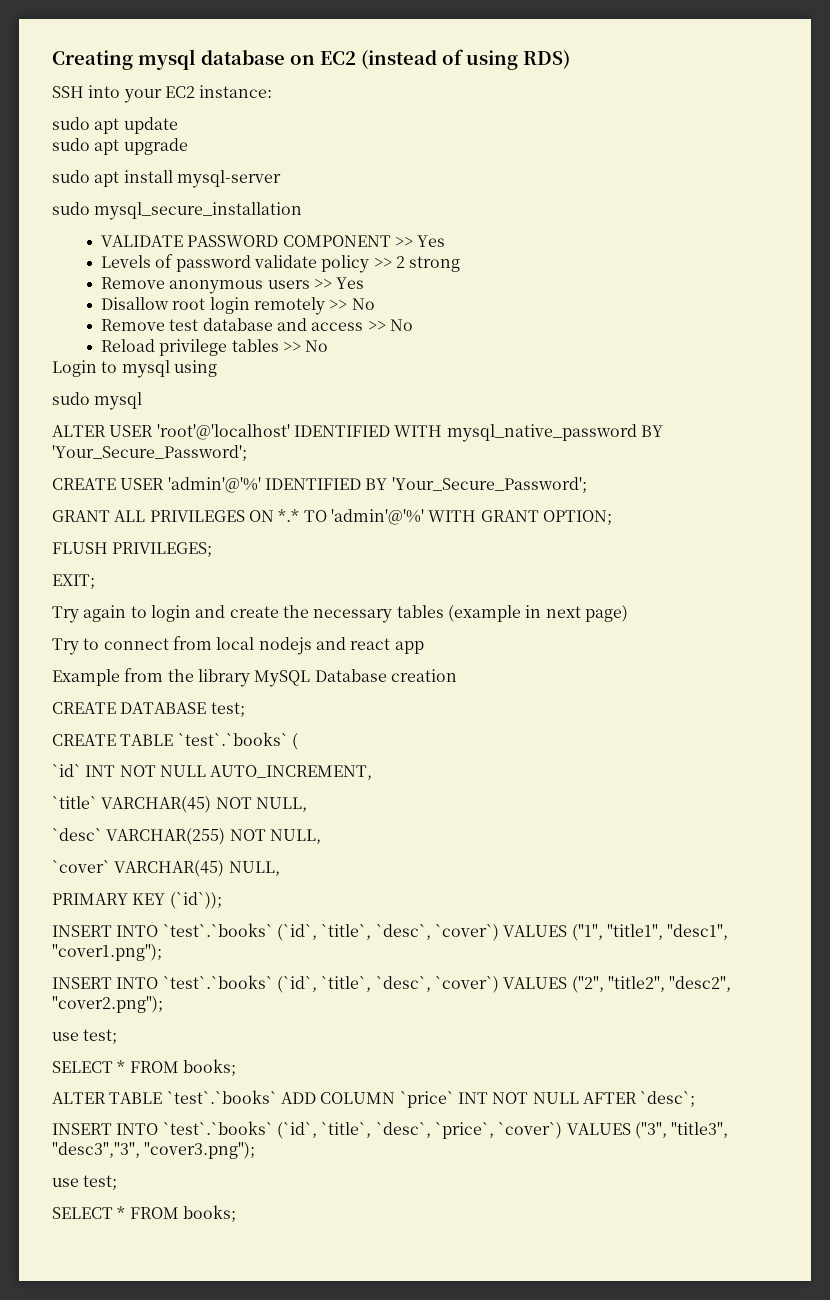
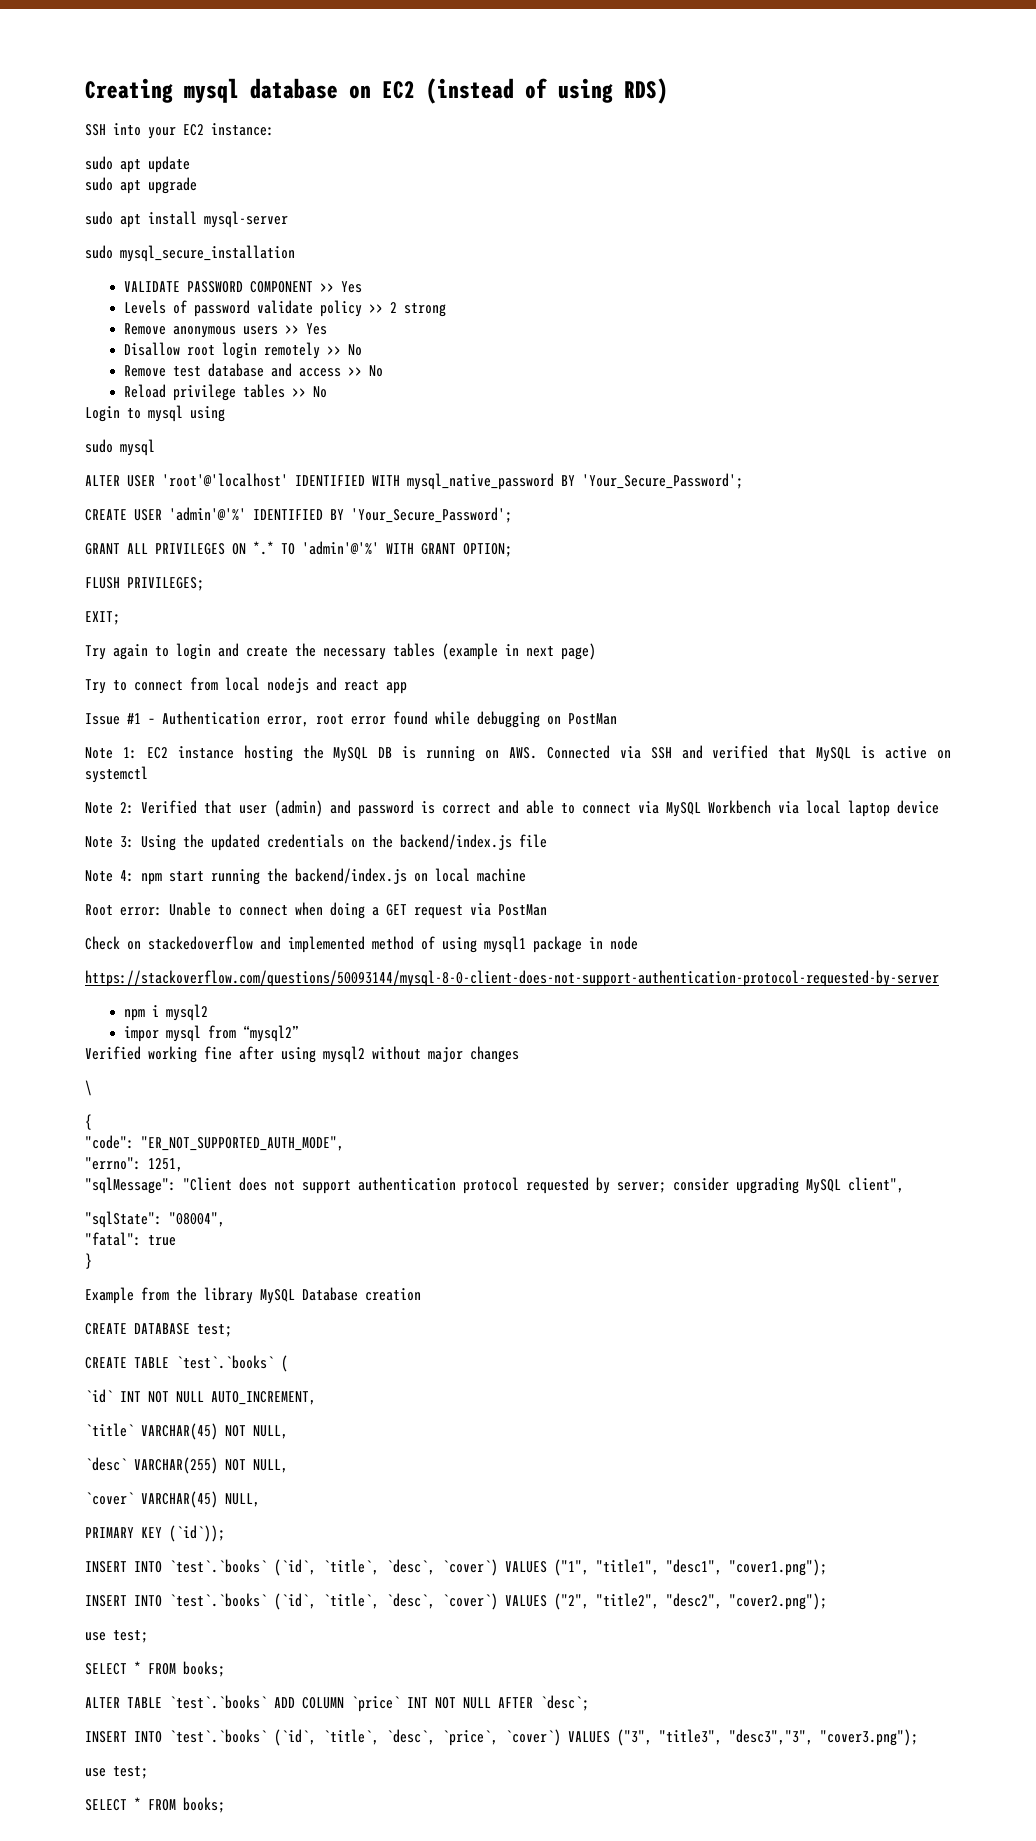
+ Issue #1 – Authentication error, root error found while debugging on PostMan
+ Note 1: EC2 instance hosting the MySQL DB is running on AWS. Connected via SSH and verified that MySQL is active on systemctl
+ Note 2: Verified that user (admin) and password is correct and able to connect via MySQL Workbench via local laptop device
+ Note 3: Using the updated credentials on the backend/index.js file
+ Note 4: npm start running the backend/index.js on local machine
+ Root error: Unable to connect when doing a GET request via PostMan
+ Check on stackedoverflow and implemented method of using mysql1 package in node
+ https://stackoverflow.com/questions/50093144/mysql-8-0-client-does-not-support-authentication-protocol-requested-by-server
+ npm i mysql2
+ impor mysql from “mysql2”
+ Verified working fine after using mysql2 without major changes
+ \
+ {
+ "code": "ER_NOT_SUPPORTED_AUTH_MODE",
+ "errno": 1251,
+ "sqlMessage": "Client does not support authentication protocol requested by server; consider upgrading MySQL client",
+ "sqlState": "08004",
+ "fatal": true
+ }

